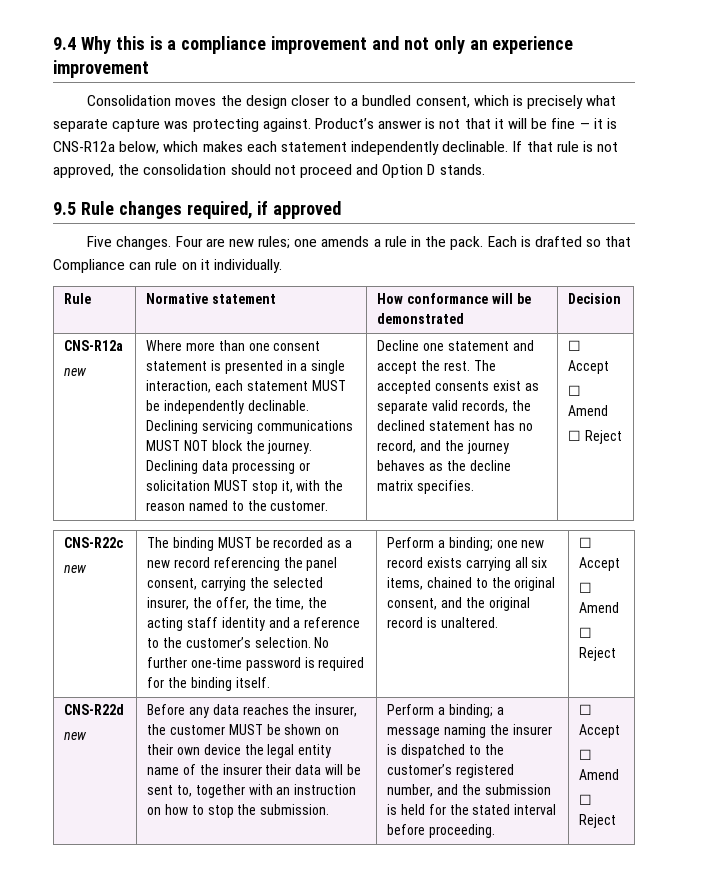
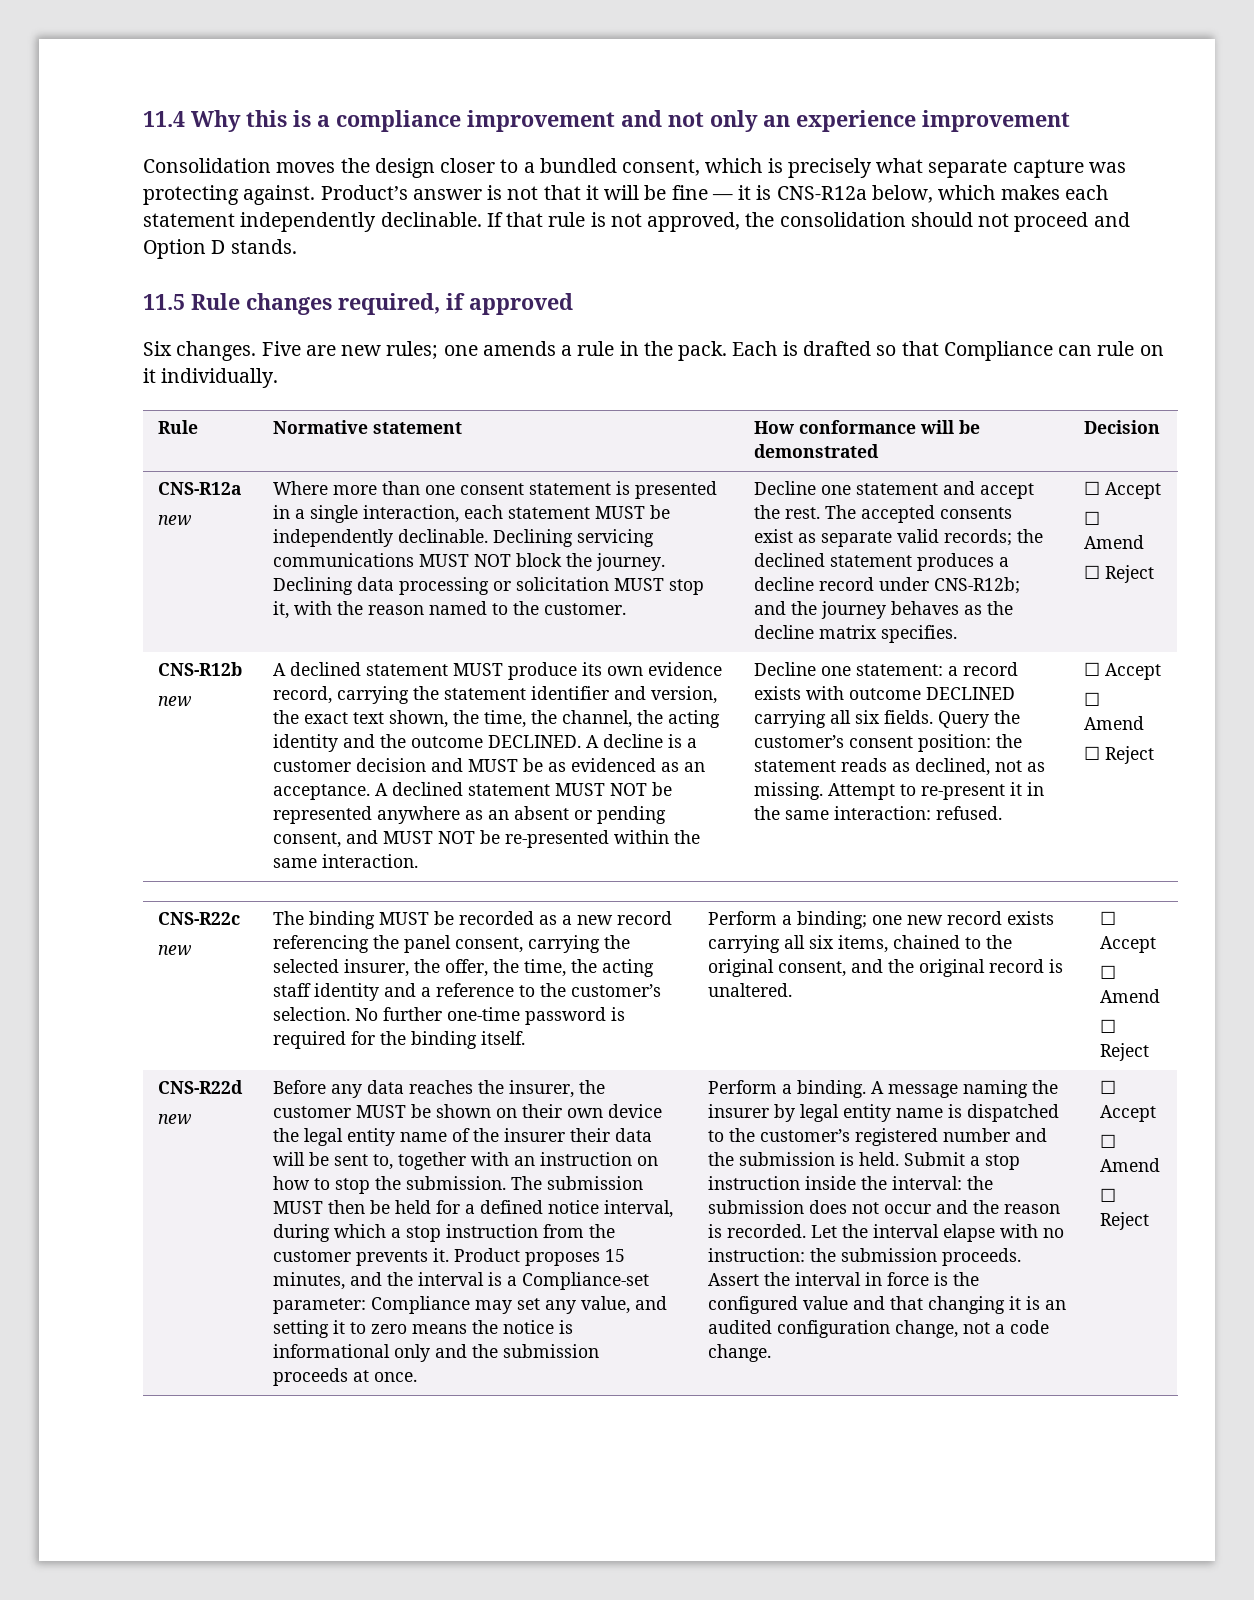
- 9.4 Why this is a compliance improvement and not only an experience improvement
+ 11.4 Why this is a compliance improvement and not only an experience improvement
- 9.5 Rule changes required, if approved
+ 11.5 Rule changes required, if approved
- Five changes. Four are new rules; one amends a rule in the pack.
+ Six changes. Five are new rules; one amends a rule in the pack.
- The accepted consents exist as separate valid records, the declined statement has no record, and the journey behaves as the decline matrix specifies.
+ The accepted consents exist as separate valid records; the declined statement produces a decline record under CNS-R12b; and the journey behaves as the decline matrix specifies.
+ CNS-R12b
+ new | A declined statement MUST produce its own evidence record, carrying the statement identifier and version, the exact text shown, the time, the channel, the acting identity and the outcome DECLINED. A decline is a customer decision and MUST be as evidenced as an acceptance. A declined statement MUST NOT be represented anywhere as an absent or pending consent, and MUST NOT be re-presented within the same interaction. | Decline one statement: a record exists with outcome DECLINED carrying all six fields. Query the customer’s consent position: the statement reads as declined, not as missing. Attempt to re-present it in the same interaction: refused. | ☐ Accept
+ ☐ Amend
+ ☐ Reject
- Before any data reaches the insurer, the customer MUST be shown on their own device the legal entity name of the insurer their data will be sent to, together with an instruction on how to stop the submission. | Perform a binding; a message naming the insurer is dispatched to the customer’s registered number, and the submission is held for the stated interval before proceeding.
+ Before any data reaches the insurer, the customer MUST be shown on their own device the legal entity name of the insurer their data will be sent to, together with an instruction on how to stop the submission. The submission MUST then be held for a defined notice interval, during which a stop instruction from the customer prevents it. Product proposes 15 minutes, and the interval is a Compliance-set parameter: Compliance may set any value, and setting it to zero means the notice is informational only and the submission proceeds at once. | Perform a binding. A message naming the insurer by legal entity name is dispatched to the customer’s registered number and the submission is held. Submit a stop instruction inside the interval: the submission does not occur and the reason is recorded. Let the interval elapse with no instruction: the submission proceeds. Assert the interval in force is the configured value and that changing it is an audited configuration change, not a code change.

